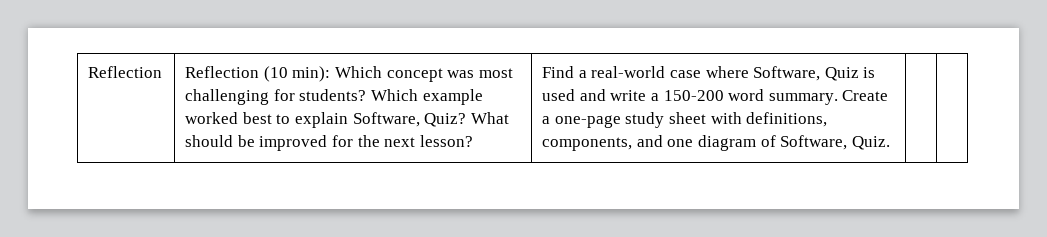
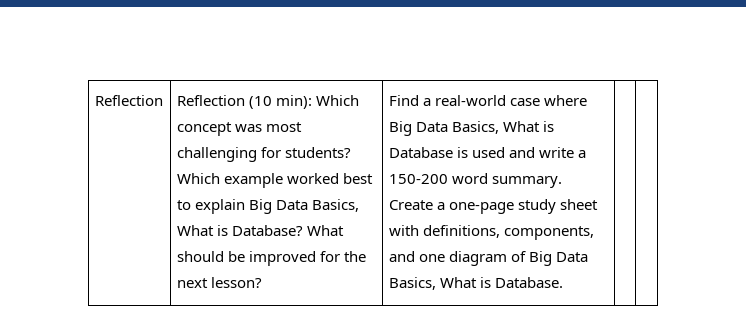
- Which example worked best to explain Software, Quiz?
+ Which example worked best to explain Big Data Basics, What is Database?
- Find a real-world case where Software, Quiz is used and write a 150-200 word summary.
+ Find a real-world case where Big Data Basics, What is Database is used and write a 150-200 word summary.
- Create a one-page study sheet with definitions, components, and one diagram of Software, Quiz.
+ Create a one-page study sheet with definitions, components, and one diagram of Big Data Basics, What is Database.

